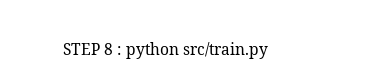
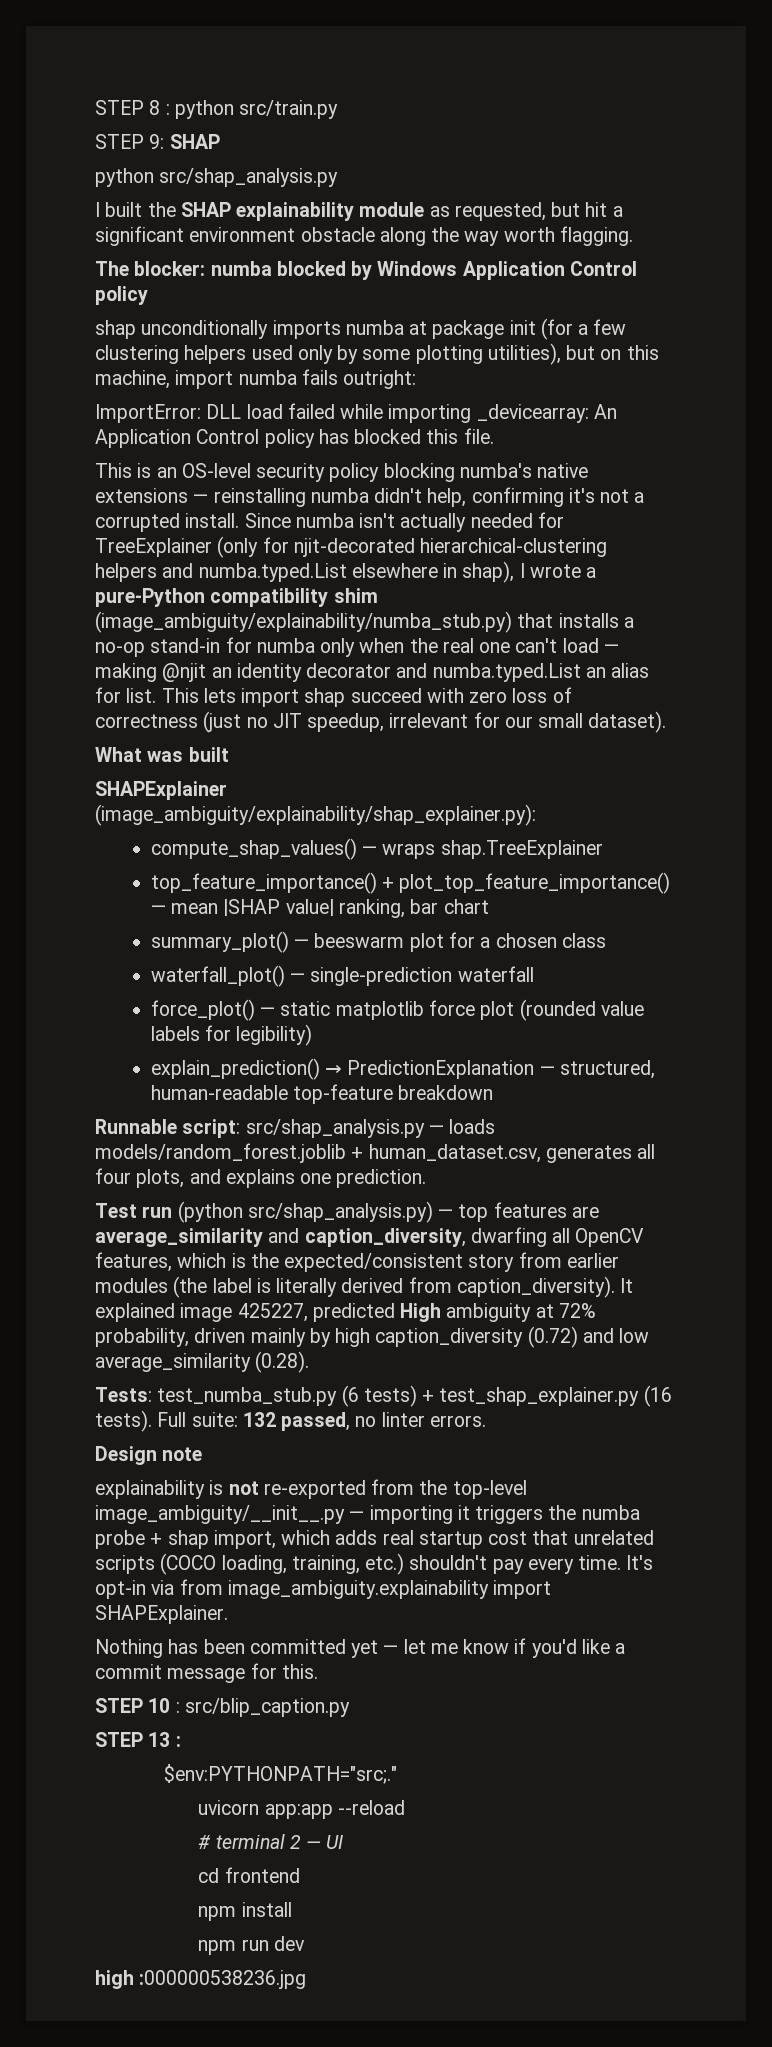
+ STEP 9: SHAP
+ python src/shap_analysis.py
+ I built the SHAP explainability module as requested, but hit a significant environment obstacle along the way worth flagging.
+ The blocker: numba blocked by Windows Application Control policy
+ shap unconditionally imports numba at package init (for a few clustering helpers used only by some plotting utilities), but on this machine, import numba fails outright:
+ ImportError: DLL load failed while importing _devicearray: An Application Control policy has blocked this file.
+ This is an OS-level security policy blocking numba's native extensions — reinstalling numba didn't help, confirming it's not a corrupted install. Since numba isn't actually needed for TreeExplainer (only for njit-decorated hierarchical-clustering helpers and numba.typed.List elsewhere in shap), I wrote a pure-Python compatibility shim (image_ambiguity/explainability/numba_stub.py) that installs a no-op stand-in for numba only when the real one can't load — making @njit an identity decorator and numba.typed.List an alias for list. This lets import shap succeed with zero loss of correctness (just no JIT speedup, irrelevant for our small dataset).
+ What was built
+ SHAPExplainer (image_ambiguity/explainability/shap_explainer.py):
+ compute_shap_values() — wraps shap.TreeExplainer
+ top_feature_importance() + plot_top_feature_importance() — mean |SHAP value| ranking, bar chart
+ summary_plot() — beeswarm plot for a chosen class
+ waterfall_plot() — single-prediction waterfall
+ force_plot() — static matplotlib force plot (rounded value labels for legibility)
+ explain_prediction() → PredictionExplanation — structured, human-readable top-feature breakdown
+ Runnable script: src/shap_analysis.py — loads models/random_forest.joblib + human_dataset.csv, generates all four plots, and explains one prediction.
+ Test run (python src/shap_analysis.py) — top features are average_similarity and caption_diversity, dwarfing all OpenCV features, which is the expected/consistent story from earlier modules (the label is literally derived from caption_diversity). It explained image 425227, predicted High ambiguity at 72% probability, driven mainly by high caption_diversity (0.72) and low average_similarity (0.28).
+ Tests: test_numba_stub.py (6 tests) + test_shap_explainer.py (16 tests). Full suite: 132 passed, no linter errors.
+ Design note
+ explainability is not re-exported from the top-level image_ambiguity/__init__.py — importing it triggers the numba probe + shap import, which adds real startup cost that unrelated scripts (COCO loading, training, etc.) shouldn't pay every time. It's opt-in via from image_ambiguity.explainability import SHAPExplainer.
+ Nothing has been committed yet — let me know if you'd like a commit message for this.
+ STEP 10 : src/blip_caption.py
+ STEP 13 :
+ $env:PYTHONPATH="src;."
+ uvicorn app:app --reload
+ # terminal 2 — UI
+ cd frontend
+ npm install
+ npm run dev
+ high :000000538236.jpg

